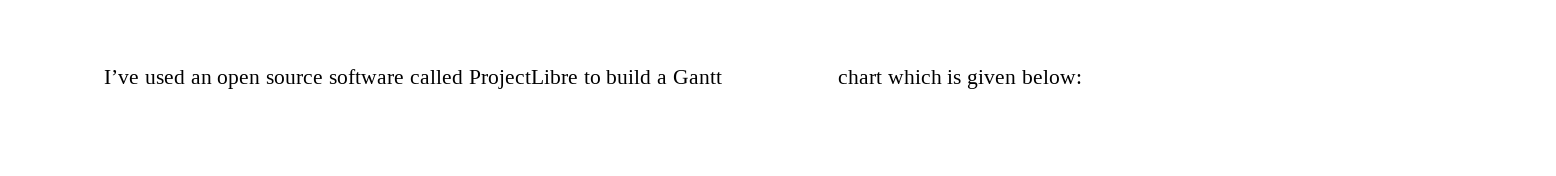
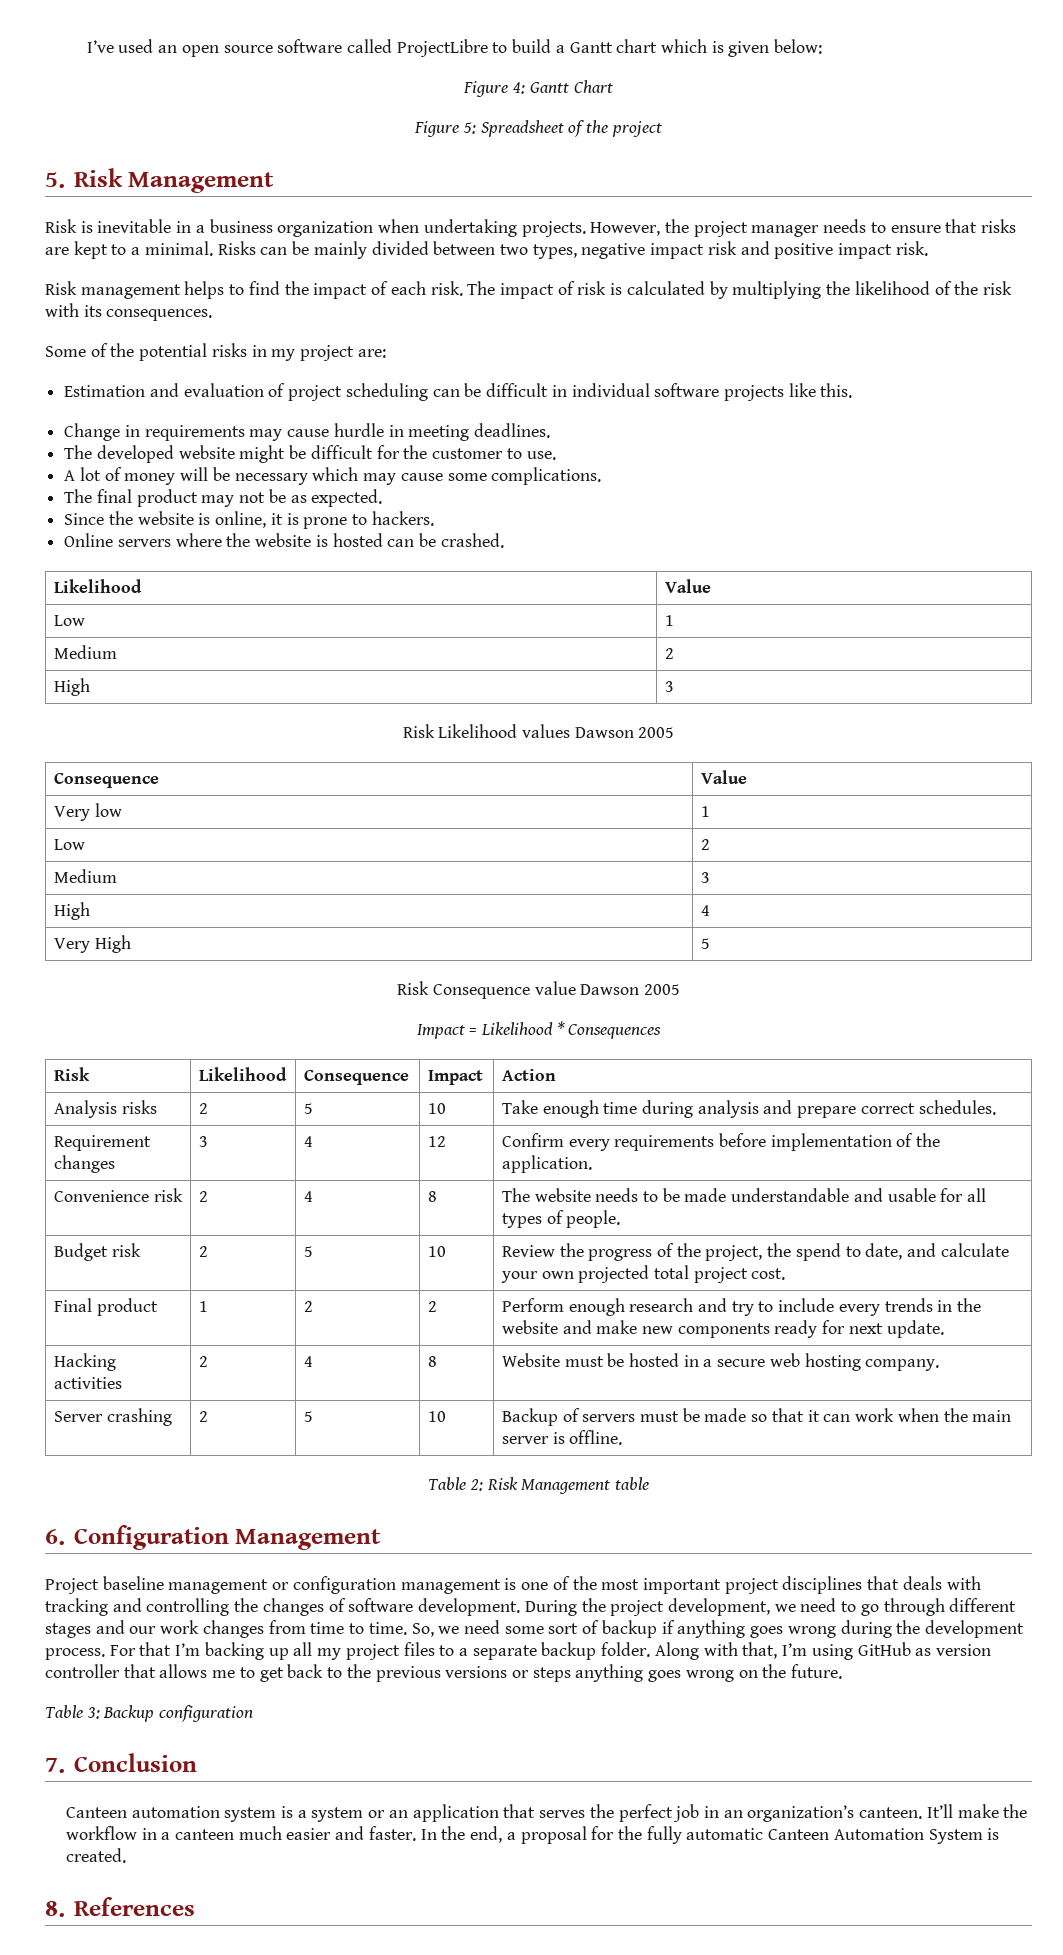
+ Figure 4: Gantt Chart
+ Figure 5: Spreadsheet of the project
+ 5. Risk Management
+ Risk is inevitable in a business organization when undertaking projects. However, the project manager needs to ensure that risks are kept to a minimal. Risks can be mainly divided between two types, negative impact risk and positive impact risk.
+ Risk management helps to find the impact of each risk. The impact of risk is calculated by multiplying the likelihood of the risk with its consequences.
+ Some of the potential risks in my project are:
+ Estimation and evaluation of project scheduling can be difficult in individual software projects like this.
+ Change in requirements may cause hurdle in meeting deadlines.
+ The developed website might be difficult for the customer to use.
+ A lot of money will be necessary which may cause some complications.
+ The final product may not be as expected.
+ Since the website is online, it is prone to hackers.
+ Online servers where the website is hosted can be crashed.
+ Likelihood | Value
+ Low | 1
+ Medium | 2
+ High | 3
+ Risk Likelihood values Dawson 2005
+ Consequence | Value
+ Very low | 1
+ Low | 2
+ Medium | 3
+ High | 4
+ Very High | 5
+ Risk Consequence value Dawson 2005
+ Impact = Likelihood * Consequences
+ Risk | Likelihood | Consequence | Impact | Action
+ Analysis risks | 2 | 5 | 10 | Take enough time during analysis and prepare correct schedules.
+ Requirement changes | 3 | 4 | 12 | Confirm every requirements before implementation of the application.
+ Convenience risk | 2 | 4 | 8 | The website needs to be made understandable and usable for all types of people.
+ Budget risk | 2 | 5 | 10 | Review the progress of the project, the spend to date, and calculate your own projected total project cost.
+ Final product | 1 | 2 | 2 | Perform enough research and try to include every trends in the website and make new components ready for next update.
+ Hacking activities | 2 | 4 | 8 | Website must be hosted in a secure web hosting company.
+ Server crashing | 2 | 5 | 10 | Backup of servers must be made so that it can work when the main server is offline.
+ Table 2: Risk Management table
+ 6. Configuration Management
+ Project baseline management or configuration management is one of the most important project disciplines that deals with tracking and controlling the changes of software development. During the project development, we need to go through different stages and our work changes from time to time. So, we need some sort of backup if anything goes wrong during the development process. For that I’m backing up all my project files to a separate backup folder. Along with that, I’m using GitHub as version controller that allows me to get back to the previous versions or steps anything goes wrong on the future.
+ Table 3: Backup configuration
+ 7. Conclusion
+ Canteen automation system is a system or an application that serves the perfect job in an organization’s canteen. It’ll make the workflow in a canteen much easier and faster. In the end, a proposal for the fully automatic Canteen Automation System is created.
+ 8. References

